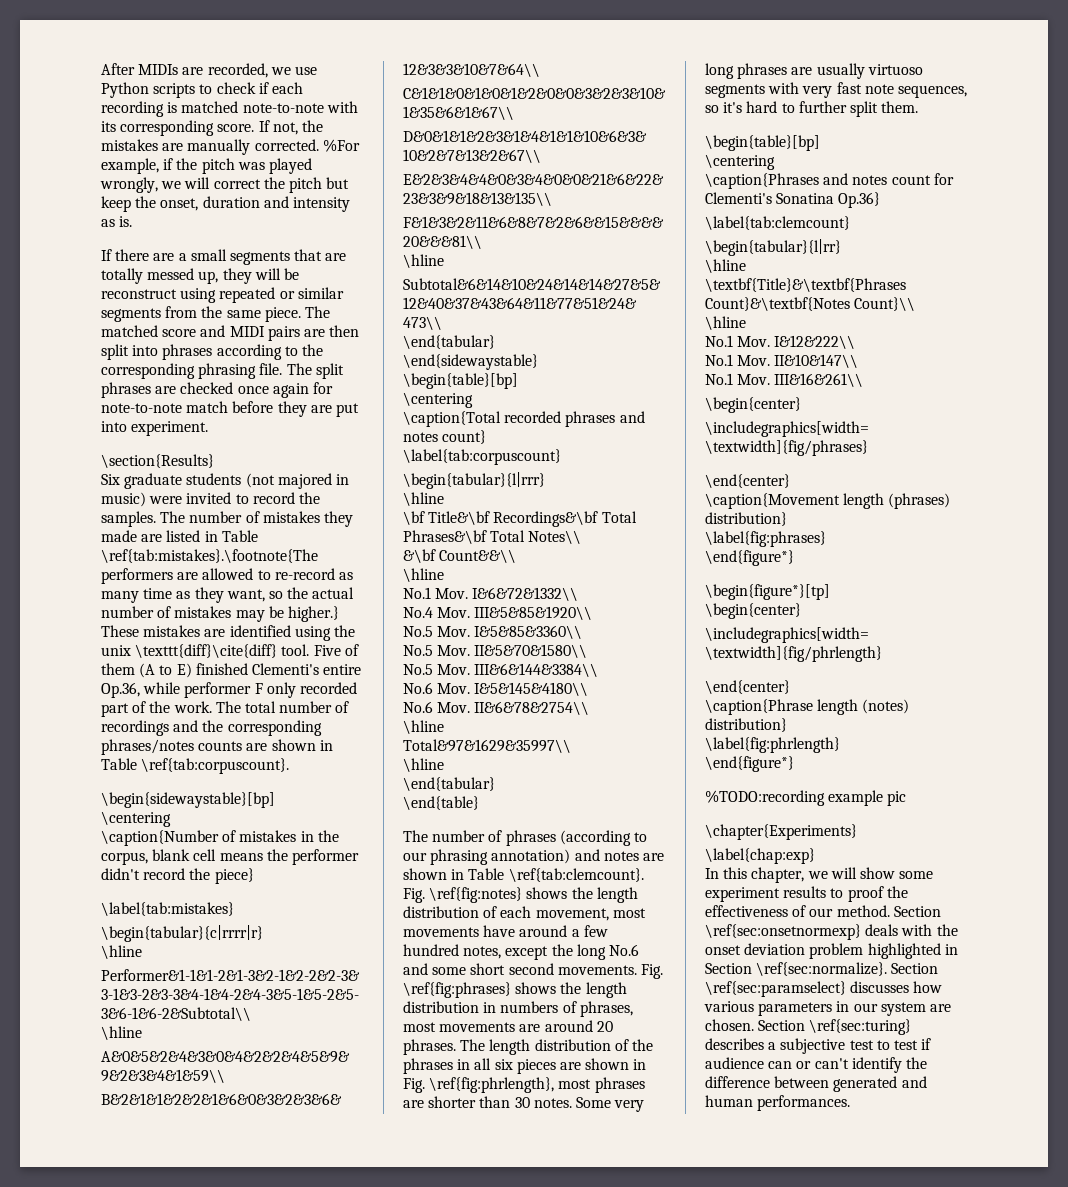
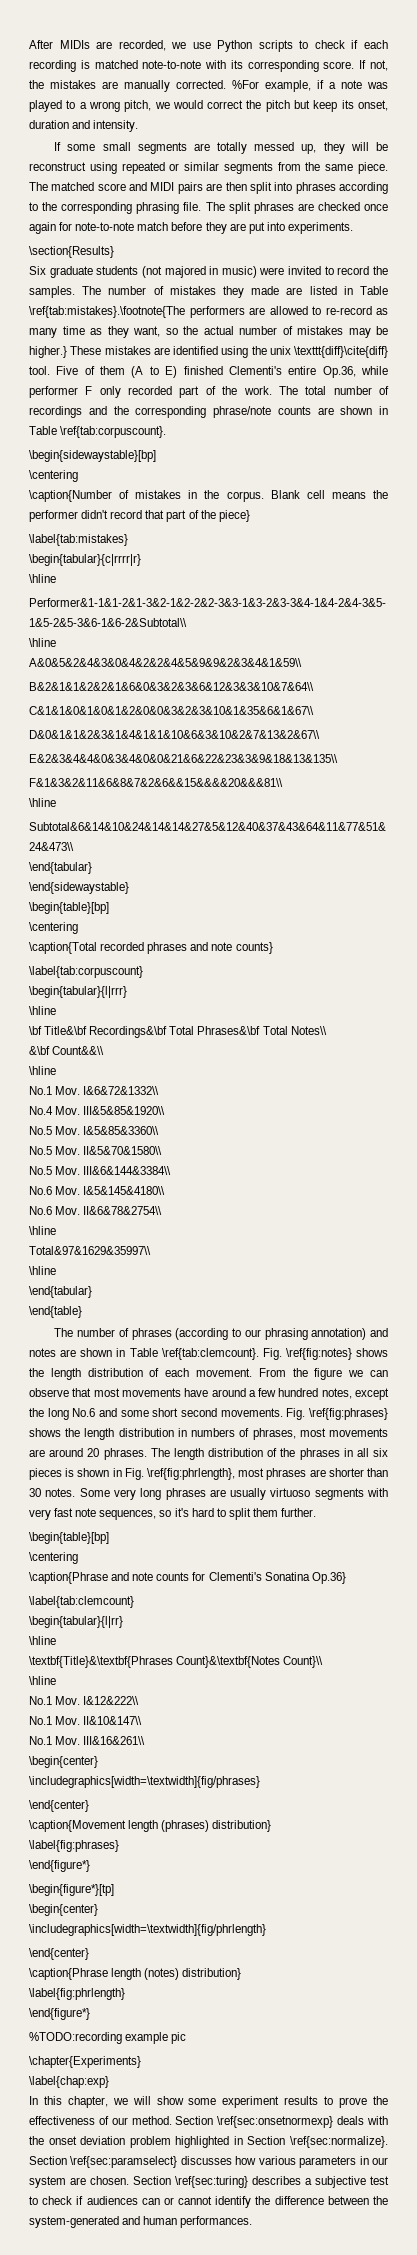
- %For example, if the pitch was played wrongly, we will correct the pitch but keep the onset, duration and intensity as is.
- If there are a small segments that are totally messed up, they will be reconstruct using repeated or similar segments from the same piece.
+ %For example, if a note was played to a wrong pitch, we would correct the pitch but keep its onset, duration and intensity.
+ If some small segments are totally messed up, they will be reconstruct using repeated or similar segments from the same piece.
- The split phrases are checked once again for note-to-note match before they are put into experiment.
+ The split phrases are checked once again for note-to-note match before they are put into experiments.
- The total number of recordings and the corresponding phrases/notes counts are shown in Table \ref{tab:corpuscount}.
+ The total number of recordings and the corresponding phrase/note counts are shown in Table \ref{tab:corpuscount}.
- \caption{Number of mistakes in the corpus, blank cell means the performer didn't record the piece}
+ \caption{Number of mistakes in the corpus. Blank cell means the performer didn't record that part of the piece}
- \caption{Total recorded phrases and notes count}
+ \caption{Total recorded phrases and note counts}
- Fig. \ref{fig:notes} shows the length distribution of each movement, most movements have around a few hundred notes, except the long No.6 and some short second movements.
+ Fig. \ref{fig:notes} shows the length distribution of each movement. From the figure we can observe that most movements have around a few hundred notes, except the long No.6 and some short second movements.
- The length distribution of the phrases in all six pieces are shown in Fig. \ref{fig:phrlength}, most phrases are shorter than 30 notes.
+ The length distribution of the phrases in all six pieces is shown in Fig. \ref{fig:phrlength}, most phrases are shorter than 30 notes.
- Some very long phrases are usually virtuoso segments with very fast note sequences, so it's hard to further split them.
+ Some very long phrases are usually virtuoso segments with very fast note sequences, so it's hard to split them further.
  \begin{table}[bp]
  \centering
- \caption{Phrases and notes count for Clementi's Sonatina Op.36}
+ \caption{Phrase and note counts for Clementi's Sonatina Op.36}
- In this chapter, we will show some experiment results to proof the effectiveness of our method.
+ In this chapter, we will show some experiment results to prove the effectiveness of our method.
- Section \ref{sec:turing} describes a subjective test to test if audience can or can't identify the difference between generated and human performances.
+ Section \ref{sec:turing} describes a subjective test to check if audiences can or cannot identify the difference between the system-generated and human performances.

